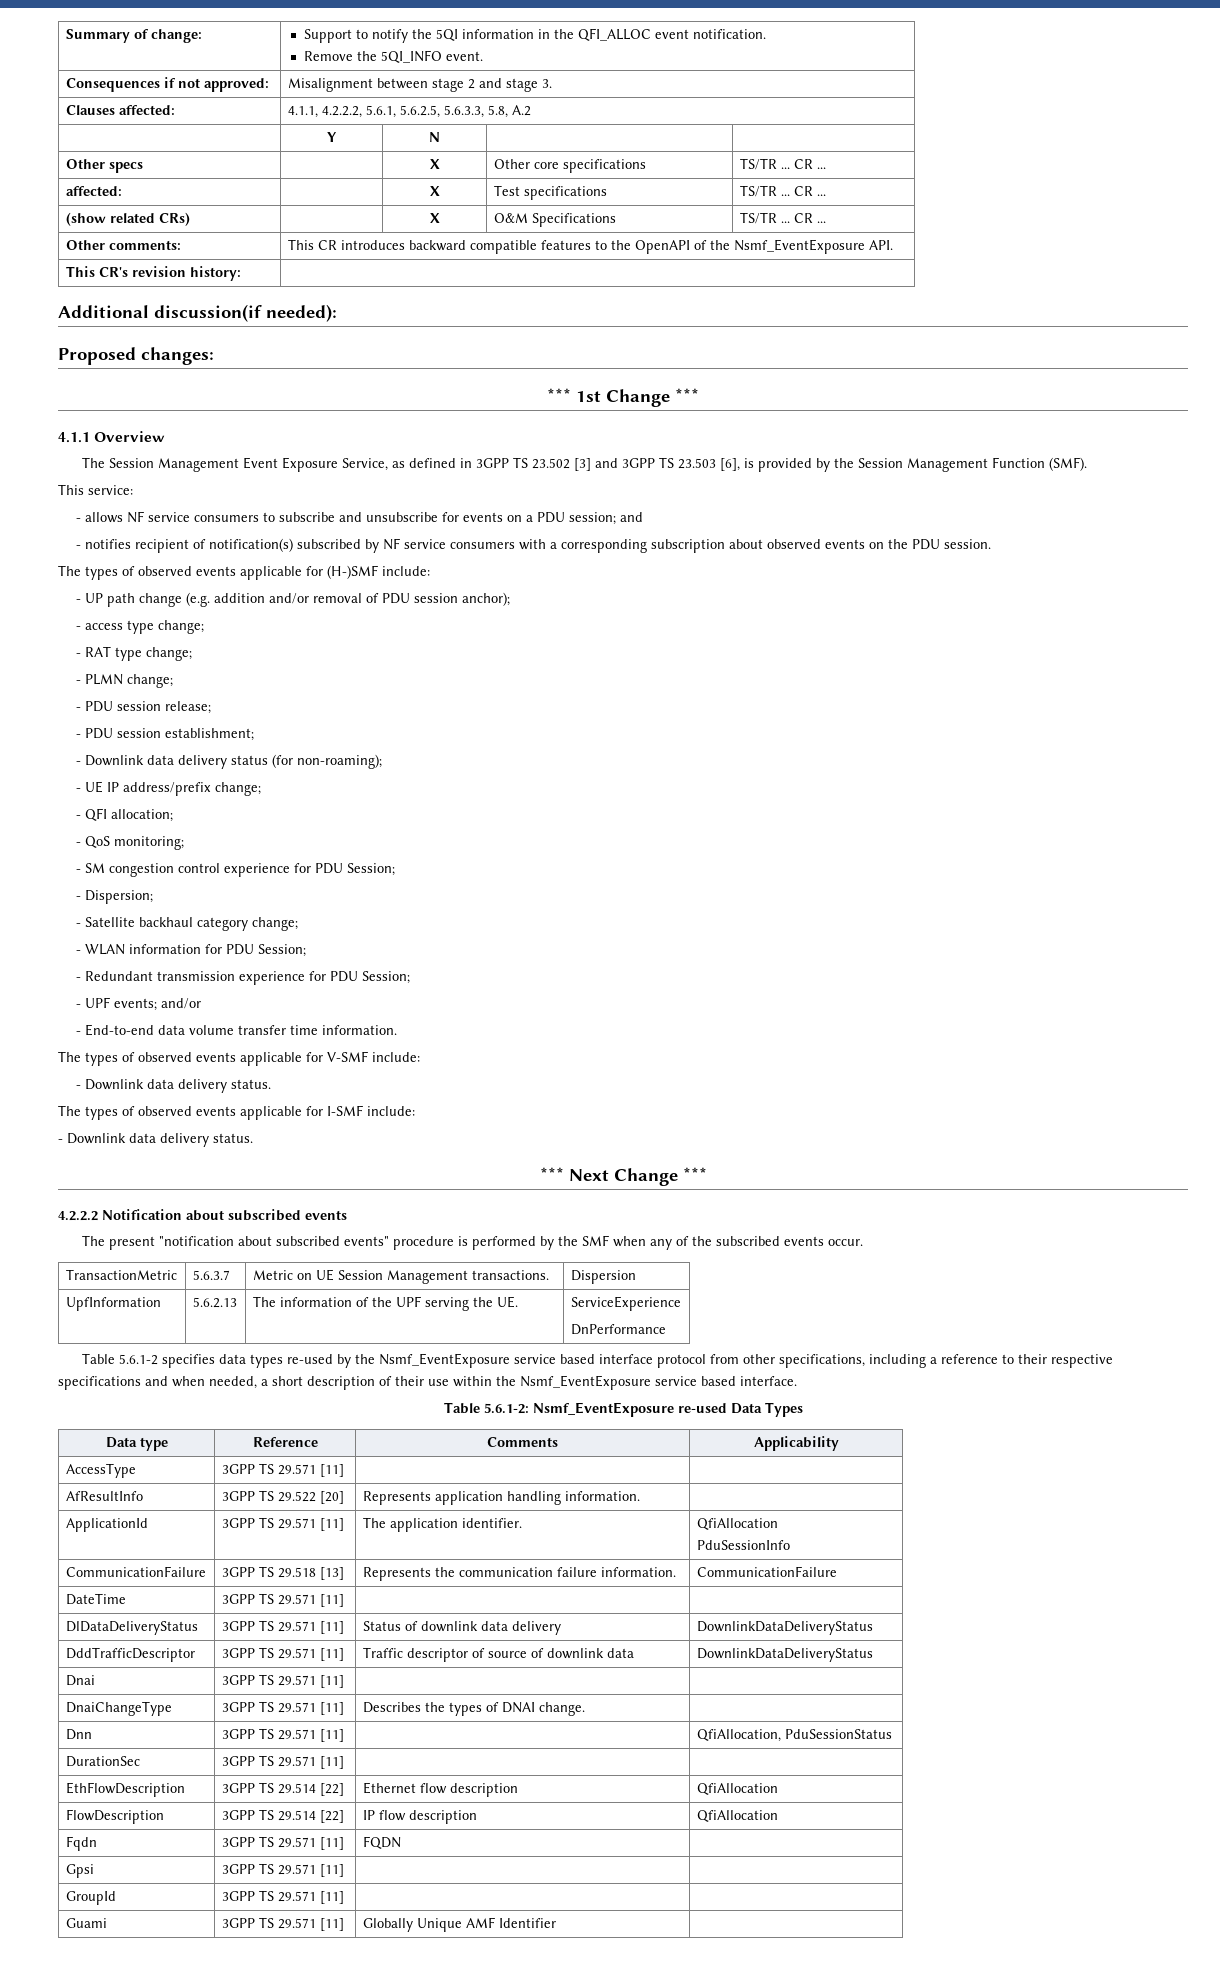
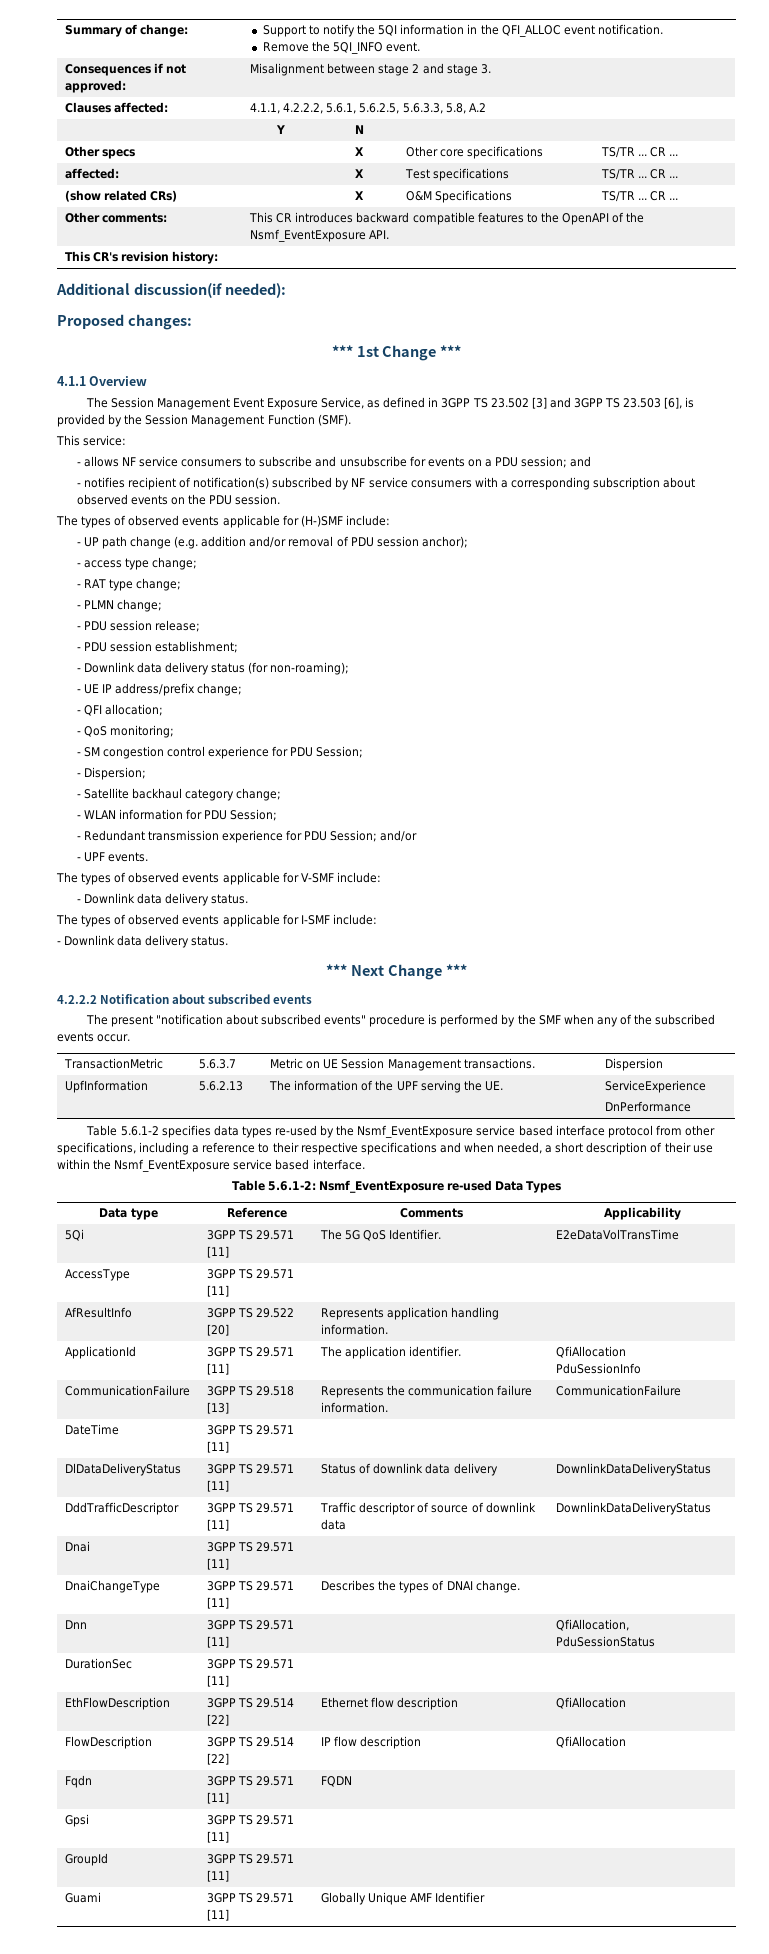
- - Redundant transmission experience for PDU Session;
+ - Redundant transmission experience for PDU Session; and/or
- - UPF events; and/or
- - End-to-end data volume transfer time information.
+ - UPF events.
+ 5Qi | 3GPP TS 29.571 [11] | The 5G QoS Identifier. | E2eDataVolTransTime

